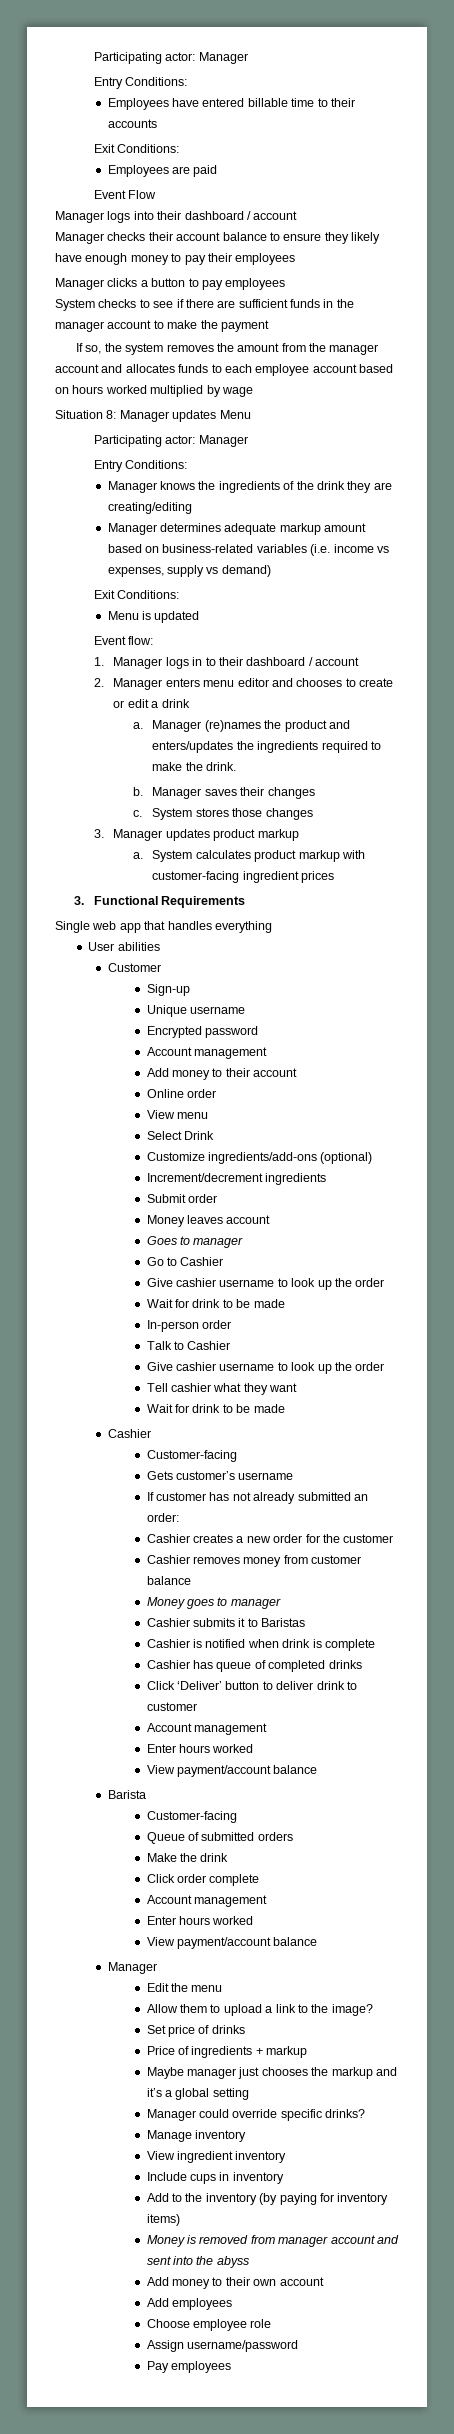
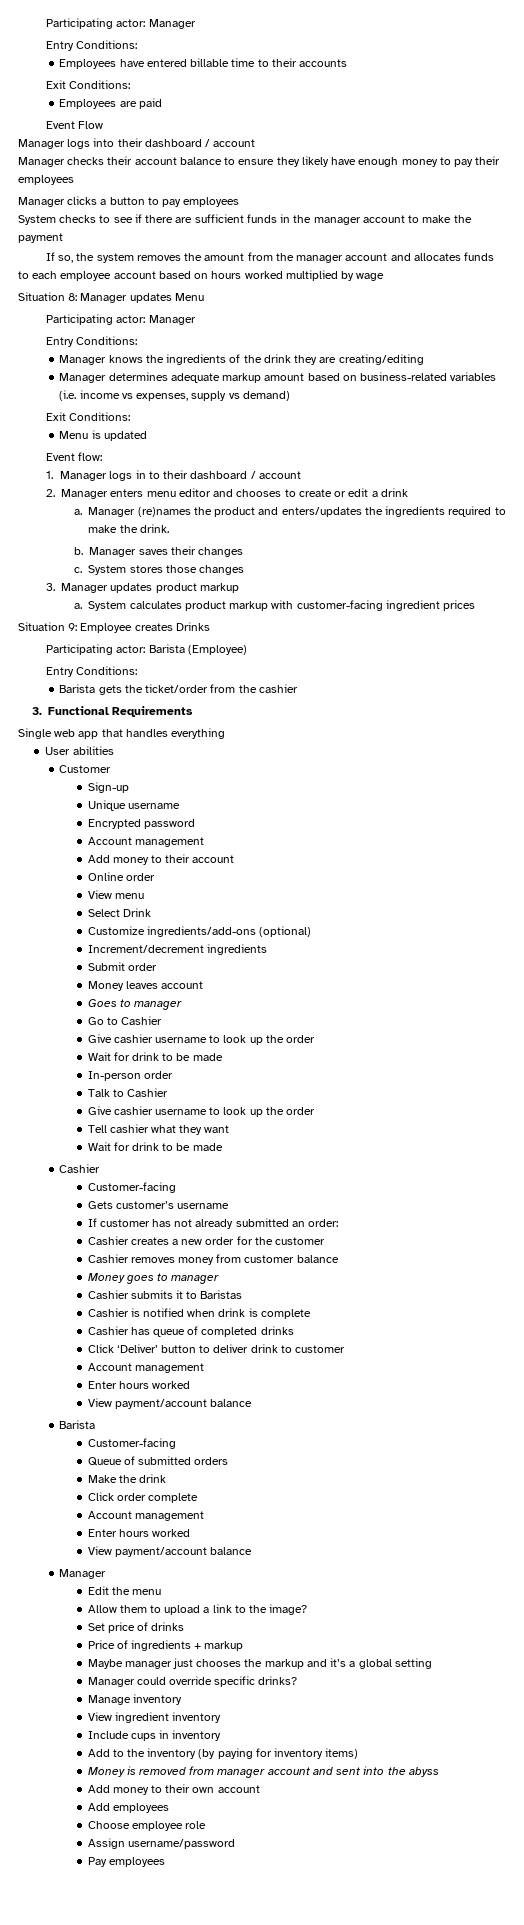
+ Situation 9: Employee creates Drinks
+ Participating actor: Barista (Employee)
+ Entry Conditions:
+ Barista gets the ticket/order from the cashier

